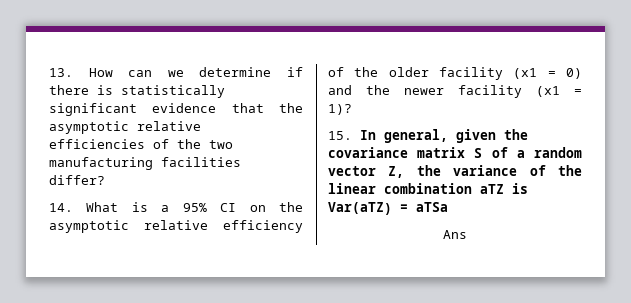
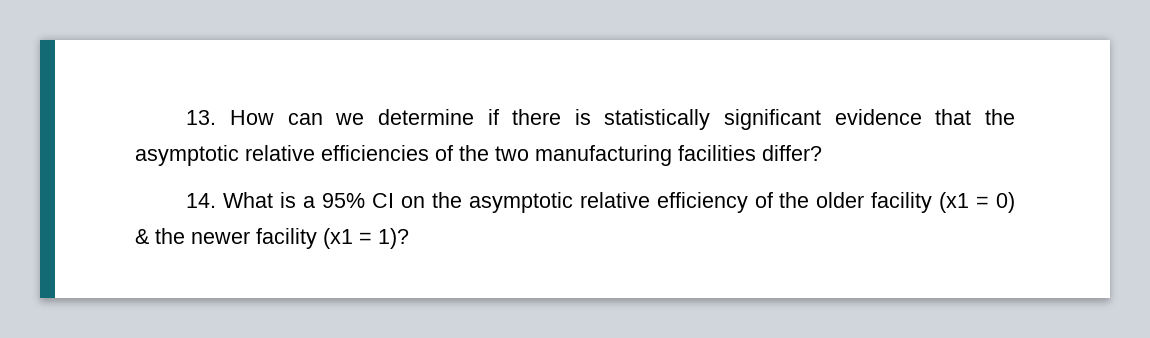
- 14. What is a 95% CI on the asymptotic relative efficiency of the older facility (x1 = 0) and the newer facility (x1 = 1)?
+ 14. What is a 95% CI on the asymptotic relative efficiency of the older facility (x1 = 0) & the newer facility (x1 = 1)?
- 15. In general, given the covariance matrix S of a random vector Z, the variance of the linear combination aTZ is Var(aTZ) = aTSa
- Ans

